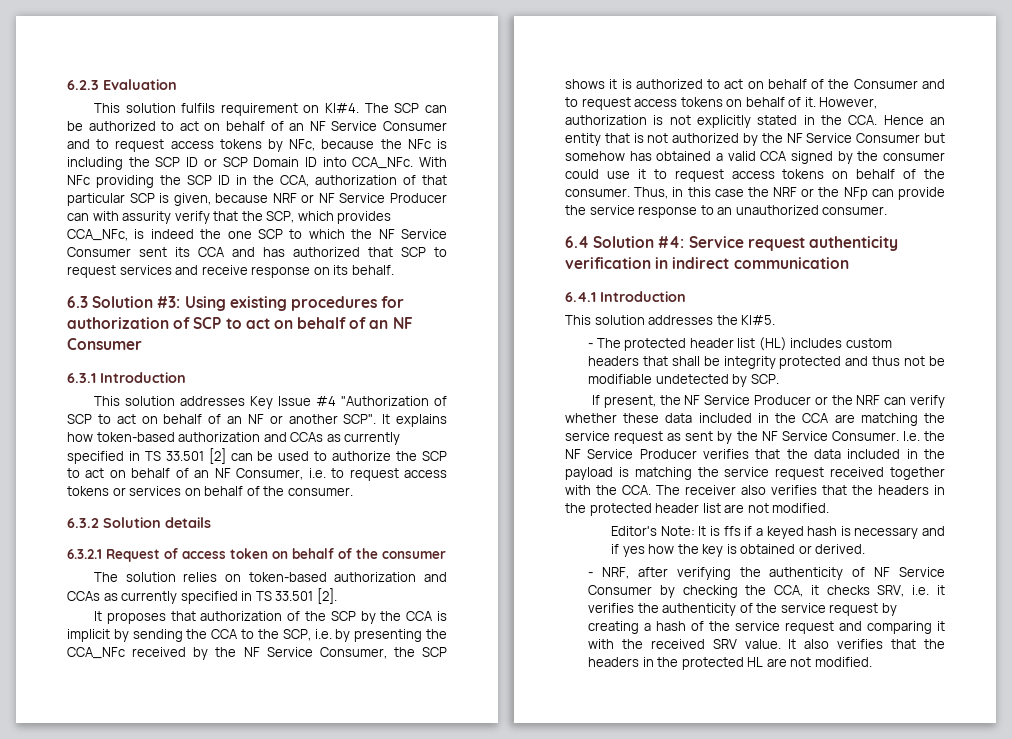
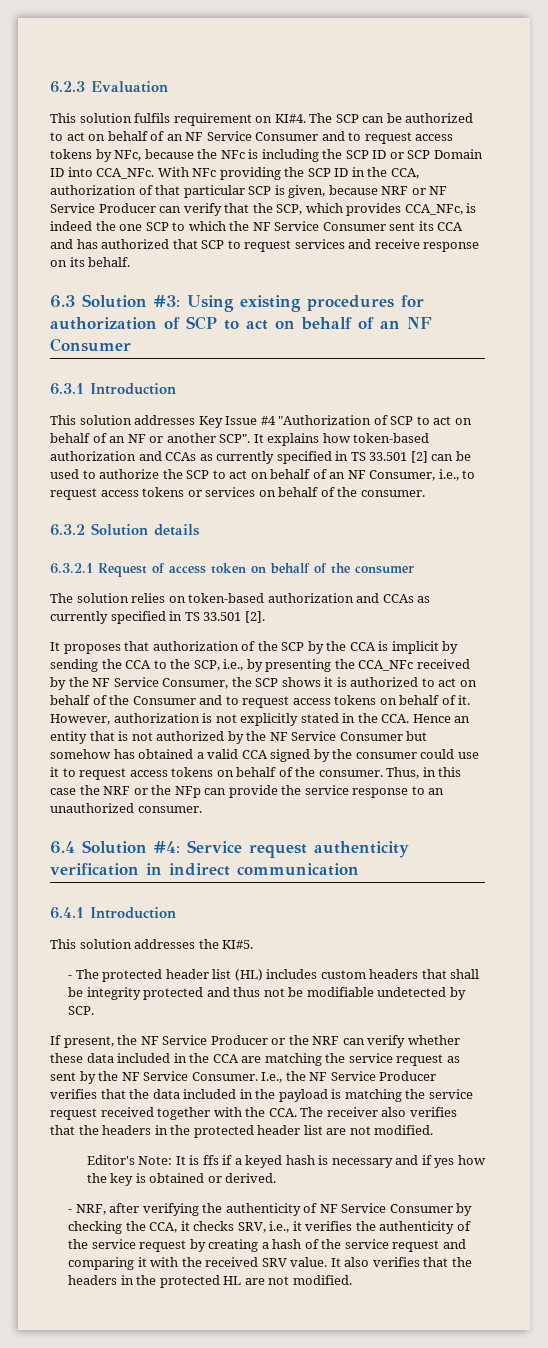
- With NFc providing the SCP ID in the CCA, authorization of that particular SCP is given, because NRF or NF Service Producer can with assurity verify that the SCP, which provides CCA_NFc, is indeed the one SCP to which the NF Service Consumer sent its CCA and has authorized that SCP to request services and receive response on its behalf.
+ With NFc providing the SCP ID in the CCA, authorization of that particular SCP is given, because NRF or NF Service Producer can verify that the SCP, which provides CCA_NFc, is indeed the one SCP to which the NF Service Consumer sent its CCA and has authorized that SCP to request services and receive response on its behalf.
- It explains how token-based authorization and CCAs as currently specified in TS 33.501 [2] can be used to authorize the SCP to act on behalf of an NF Consumer, i.e. to request access tokens or services on behalf of the consumer.
+ It explains how token-based authorization and CCAs as currently specified in TS 33.501 [2] can be used to authorize the SCP to act on behalf of an NF Consumer, i.e., to request access tokens or services on behalf of the consumer.
- It proposes that authorization of the SCP by the CCA is implicit by sending the CCA to the SCP, i.e. by presenting the CCA_NFc received by the NF Service Consumer, the SCP shows it is authorized to act on behalf of the Consumer and to request access tokens on behalf of it.
+ It proposes that authorization of the SCP by the CCA is implicit by sending the CCA to the SCP, i.e., by presenting the CCA_NFc received by the NF Service Consumer, the SCP shows it is authorized to act on behalf of the Consumer and to request access tokens on behalf of it.
- I.e. the NF Service Producer verifies that the data included in the payload is matching the service request received together with the CCA. The receiver also verifies that the headers in the protected header list are not modified.
+ I.e., the NF Service Producer verifies that the data included in the payload is matching the service request received together with the CCA. The receiver also verifies that the headers in the protected header list are not modified.
- - NRF, after verifying the authenticity of NF Service Consumer by checking the CCA, it checks SRV, i.e. it verifies the authenticity of the service request by creating a hash of the service request and comparing it with the received SRV value.
+ - NRF, after verifying the authenticity of NF Service Consumer by checking the CCA, it checks SRV, i.e., it verifies the authenticity of the service request by creating a hash of the service request and comparing it with the received SRV value.

